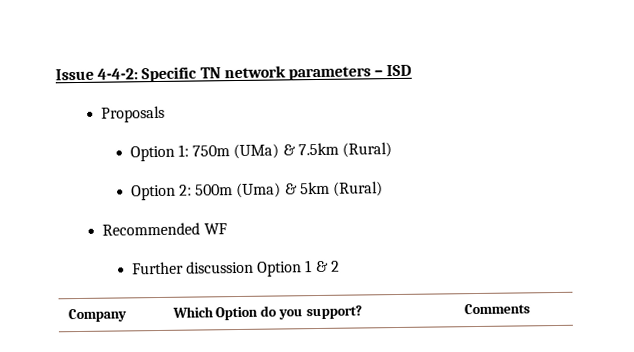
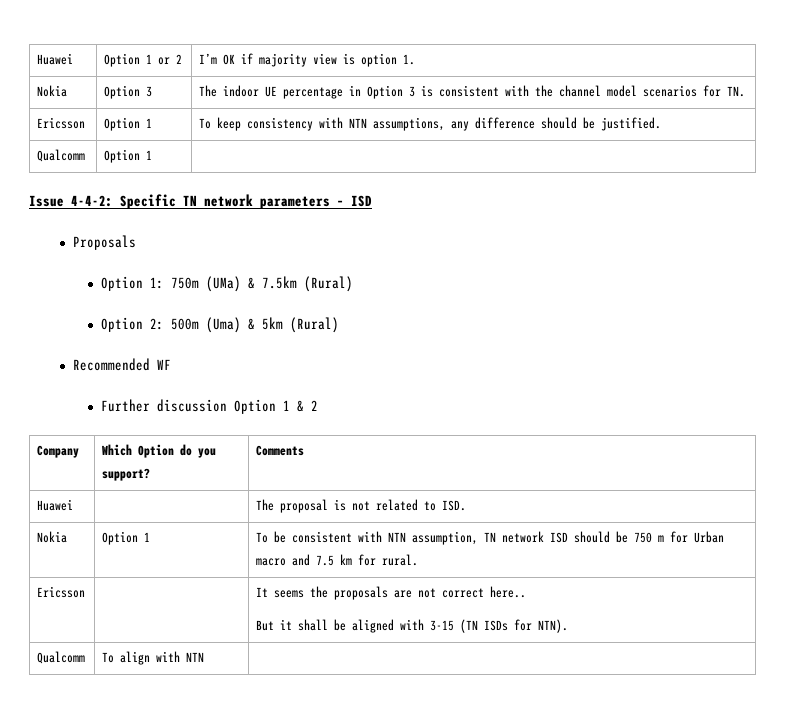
+ Huawei | Option 1 or 2 | I’m OK if majority view is option 1.
+ Nokia | Option 3 | The indoor UE percentage in Option 3 is consistent with the channel model scenarios for TN.
+ Ericsson | Option 1 | To keep consistency with NTN assumptions, any difference should be justified.
+ Qualcomm | Option 1 |
+ Huawei | | The proposal is not related to ISD.
+ Nokia | Option 1 | To be consistent with NTN assumption, TN network ISD should be 750 m for Urban macro and 7.5 km for rural.
+ Ericsson | | It seems the proposals are not correct here..
+ But it shall be aligned with 3-15 (TN ISDs for NTN).
+ Qualcomm | To align with NTN |

